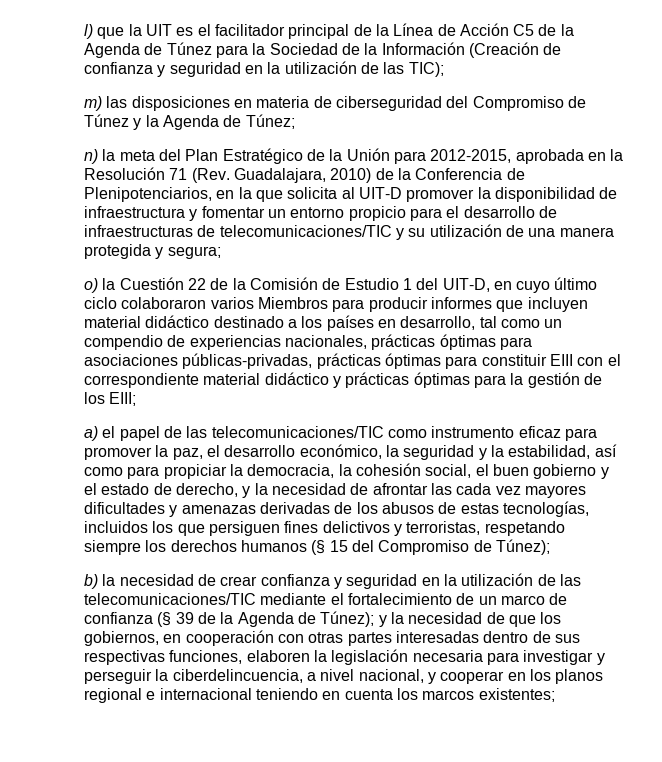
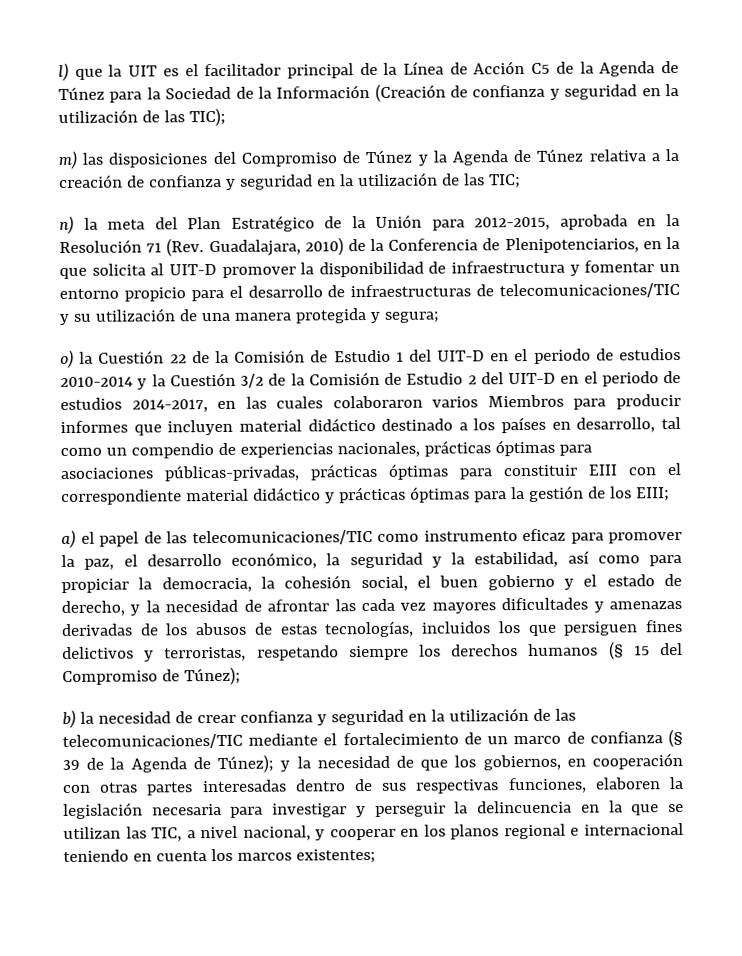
- m) las disposiciones en materia de ciberseguridad del Compromiso de Túnez y la Agenda de Túnez;
+ m) las disposiciones del Compromiso de Túnez y la Agenda de Túnez relativa a la creación de confianza y seguridad en la utilización de las TIC;
- o) la Cuestión 22 de la Comisión de Estudio 1 del UIT-D, en cuyo último ciclo colaboraron varios Miembros para producir informes que incluyen material didáctico destinado a los países en desarrollo, tal como un compendio de experiencias nacionales, prácticas óptimas para asociaciones públicas-privadas, prácticas óptimas para constituir EIII con el correspondiente material didáctico y prácticas óptimas para la gestión de los EIII;
+ o) la Cuestión 22 de la Comisión de Estudio 1 del UIT-D en el periodo de estudios 2010-2014 y la Cuestión 3/2 de la Comisión de Estudio 2 del UIT-D en el periodo de estudios 2014-2017, en las cuales colaboraron varios Miembros para producir informes que incluyen material didáctico destinado a los países en desarrollo, tal como un compendio de experiencias nacionales, prácticas óptimas para asociaciones públicas-privadas, prácticas óptimas para constituir EIII con el correspondiente material didáctico y prácticas óptimas para la gestión de los EIII;
- y la necesidad de que los gobiernos, en cooperación con otras partes interesadas dentro de sus respectivas funciones, elaboren la legislación necesaria para investigar y perseguir la ciberdelincuencia, a nivel nacional, y cooperar en los planos regional e internacional teniendo en cuenta los marcos existentes;
+ y la necesidad de que los gobiernos, en cooperación con otras partes interesadas dentro de sus respectivas funciones, elaboren la legislación necesaria para investigar y perseguir la delincuencia en la que se utilizan las TIC, a nivel nacional, y cooperar en los planos regional e internacional teniendo en cuenta los marcos existentes;

